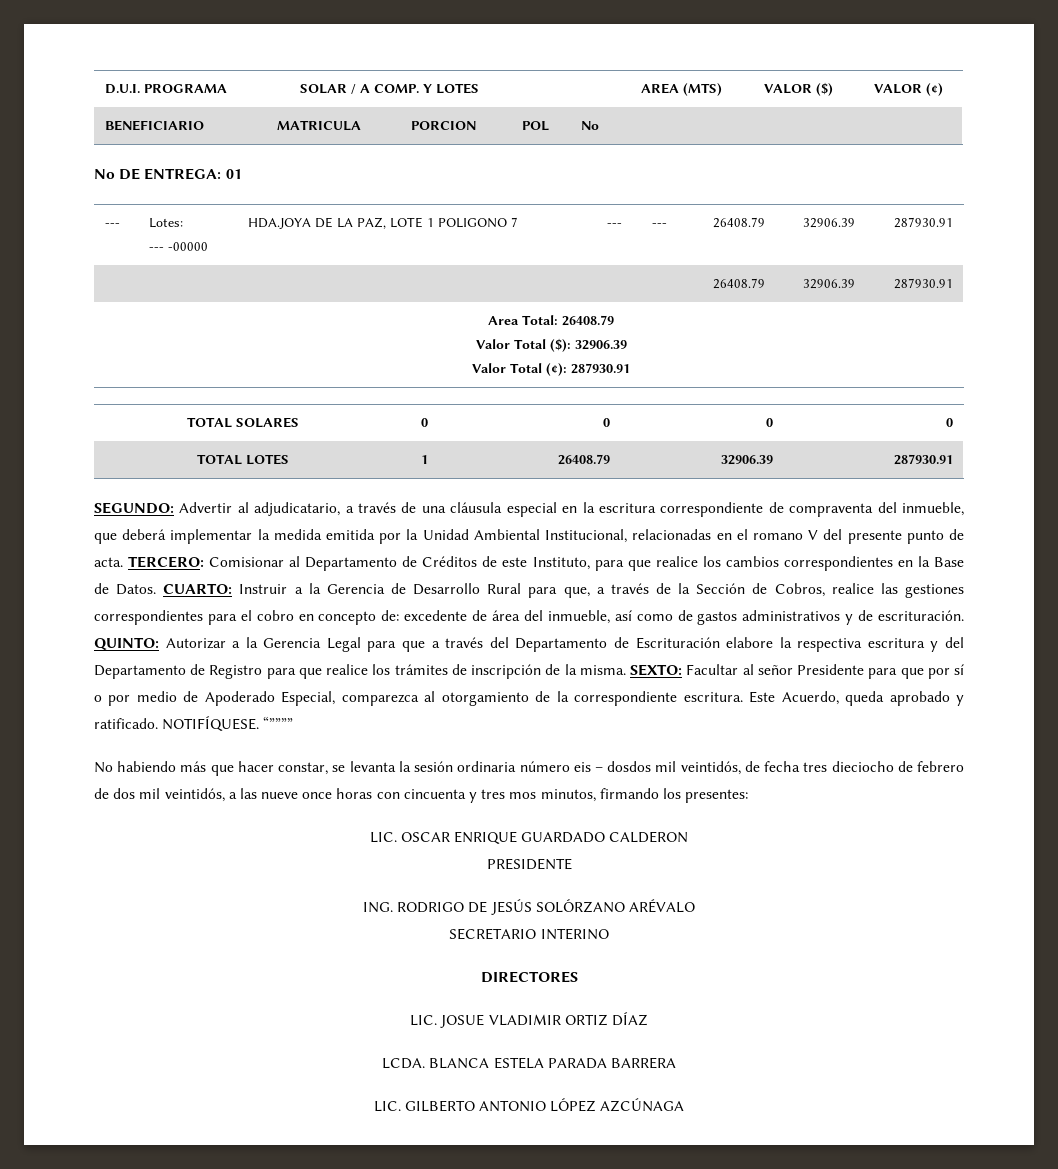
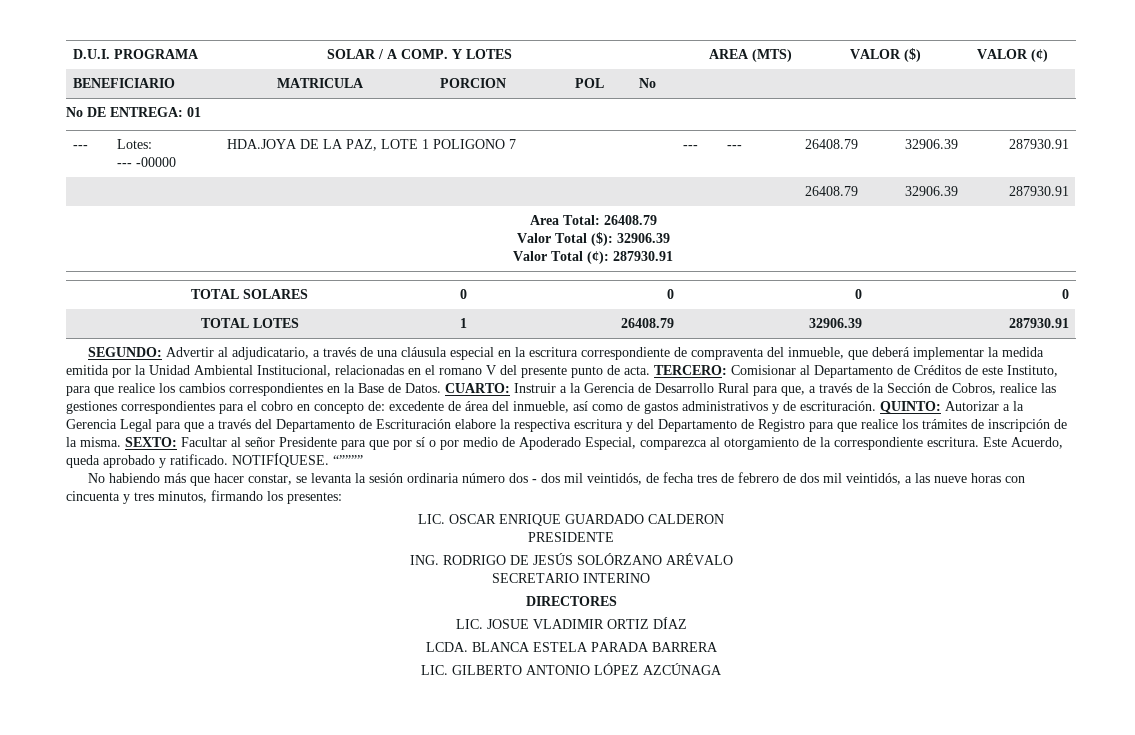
- No habiendo más que hacer constar, se levanta la sesión ordinaria número eis – dosdos mil veintidós, de fecha tres dieciocho de febrero de dos mil veintidós, a las nueve once horas con cincuenta y tres mos minutos, firmando los presentes:
+ No habiendo más que hacer constar, se levanta la sesión ordinaria número dos - dos mil veintidós, de fecha tres de febrero de dos mil veintidós, a las nueve horas con cincuenta y tres minutos, firmando los presentes:

